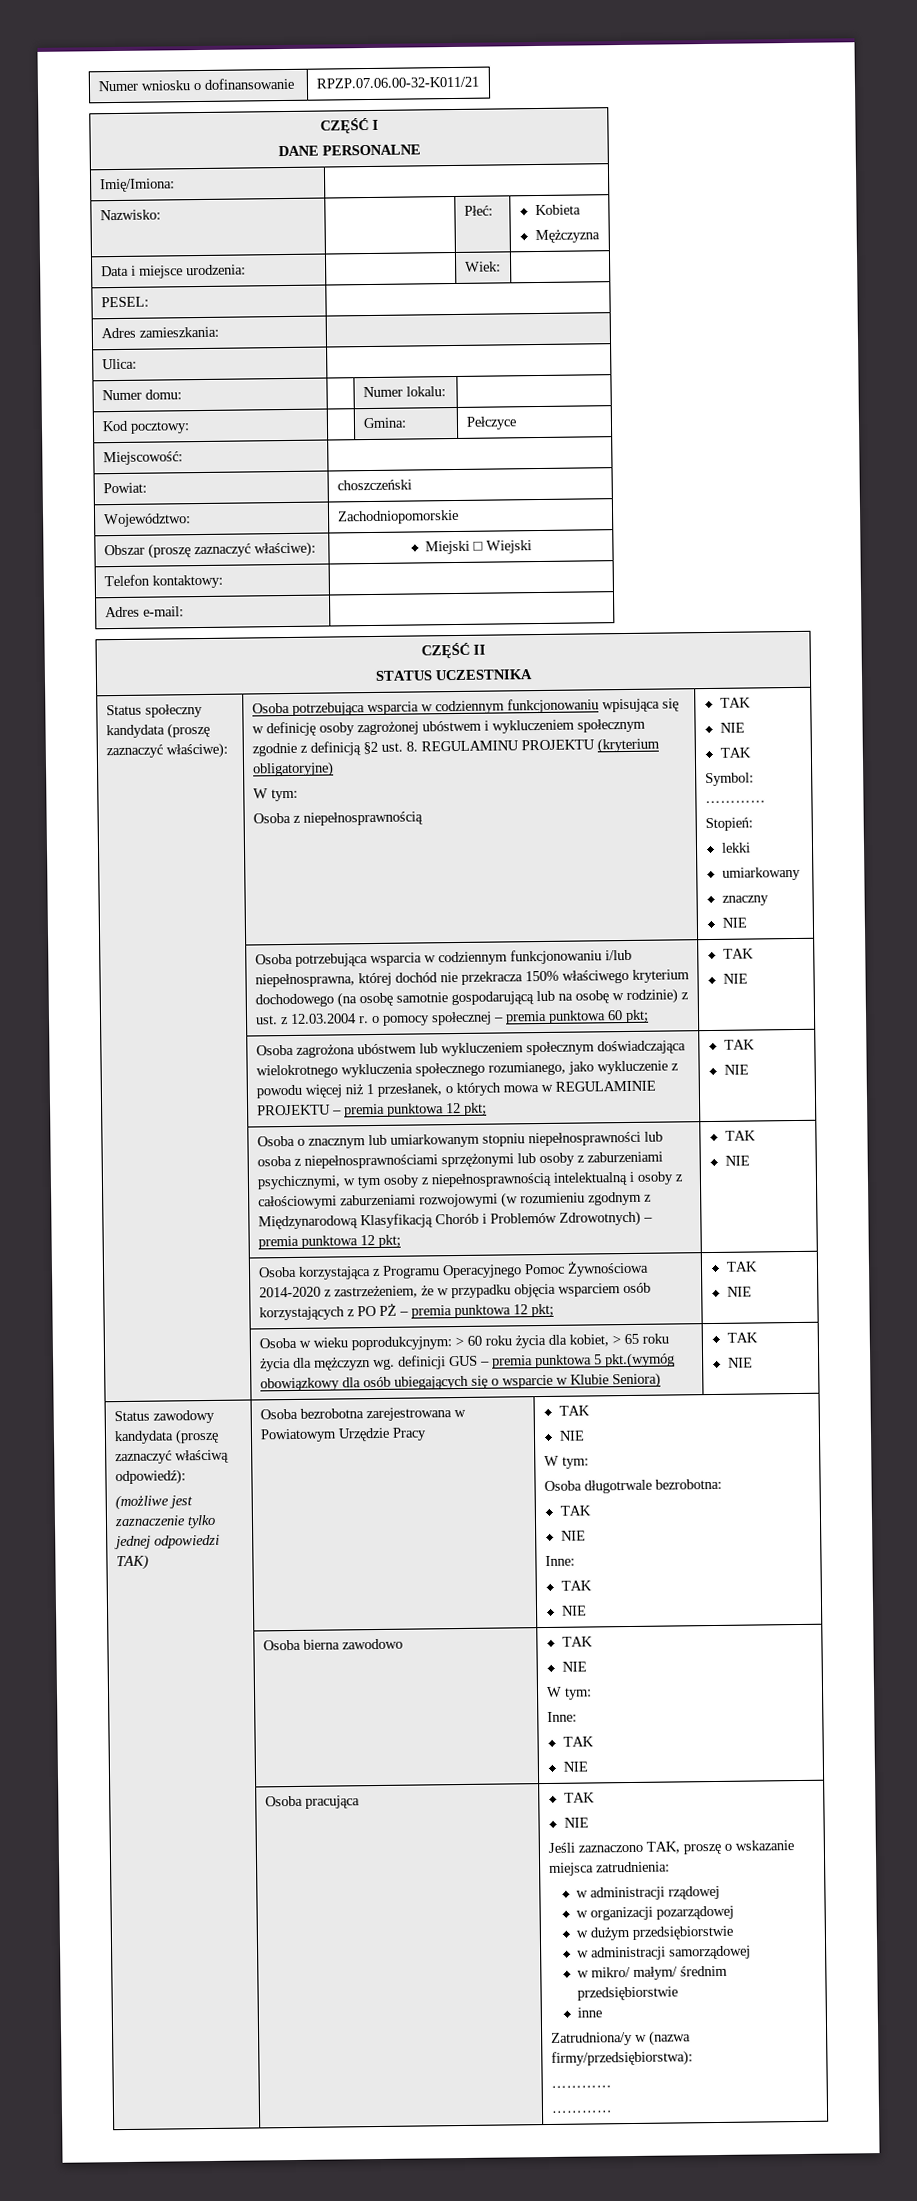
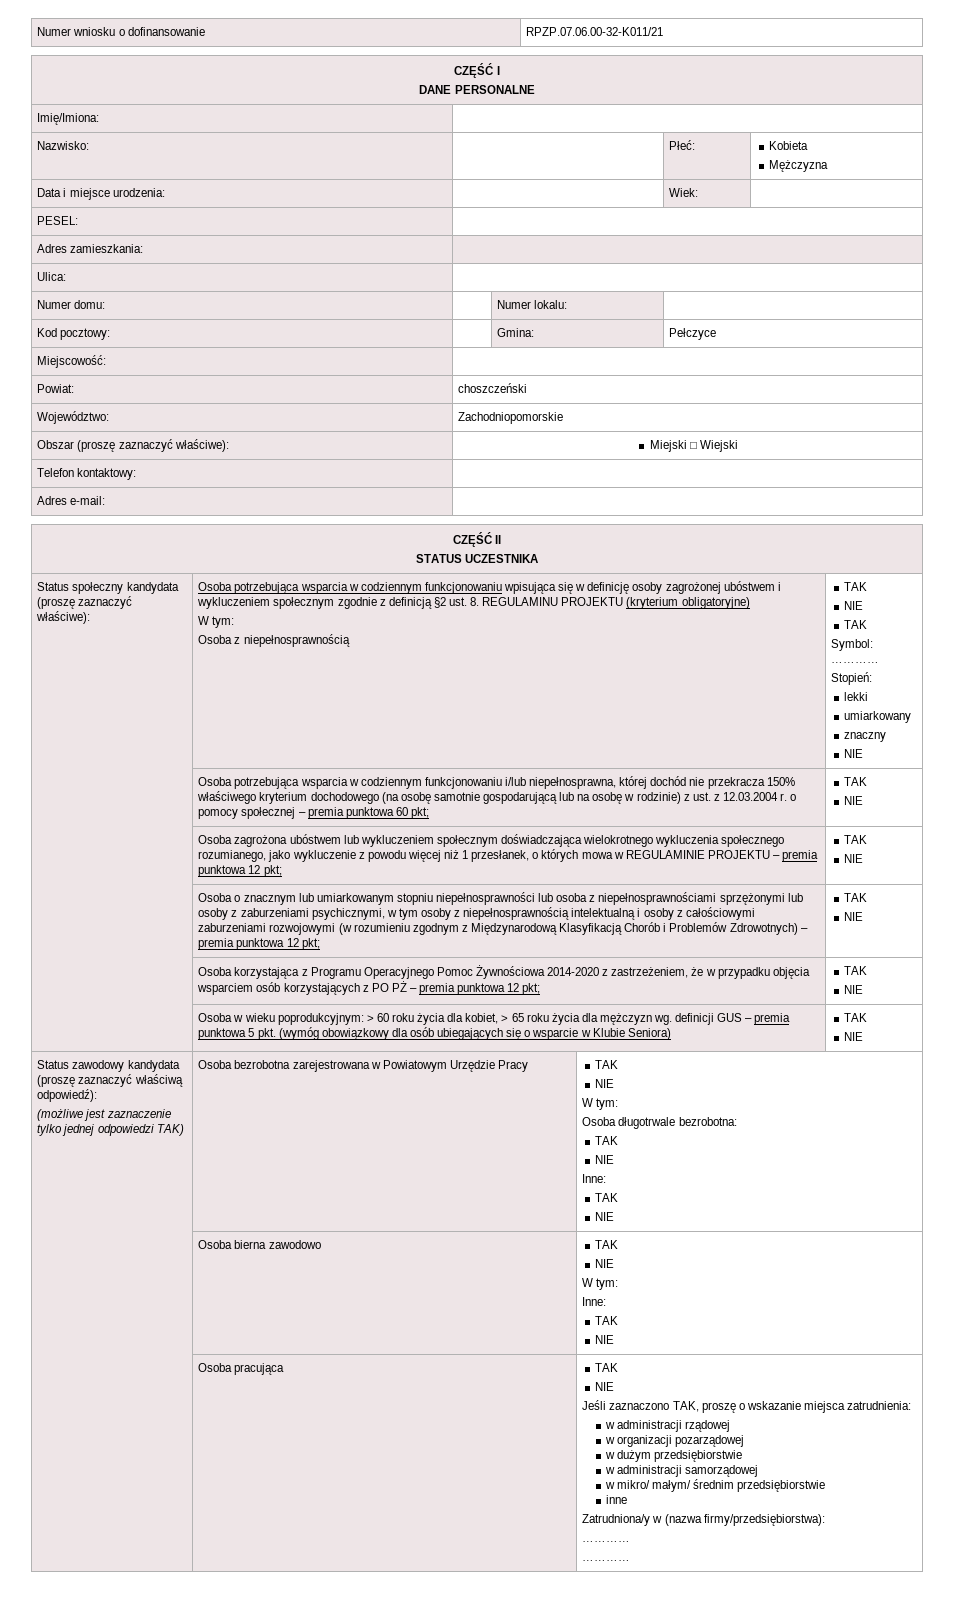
- | Osoba w wieku poprodukcyjnym: > 60 roku życia dla kobiet, > 65 roku życia dla mężczyzn wg. definicji GUS – premia punktowa 5 pkt.(wymóg obowiązkowy dla osób ubiegających się o wsparcie w Klubie Seniora) | TAK
+ | Osoba w wieku poprodukcyjnym: > 60 roku życia dla kobiet, > 65 roku życia dla mężczyzn wg. definicji GUS – premia punktowa 5 pkt. (wymóg obowiązkowy dla osób ubiegających się o wsparcie w Klubie Seniora) | TAK

